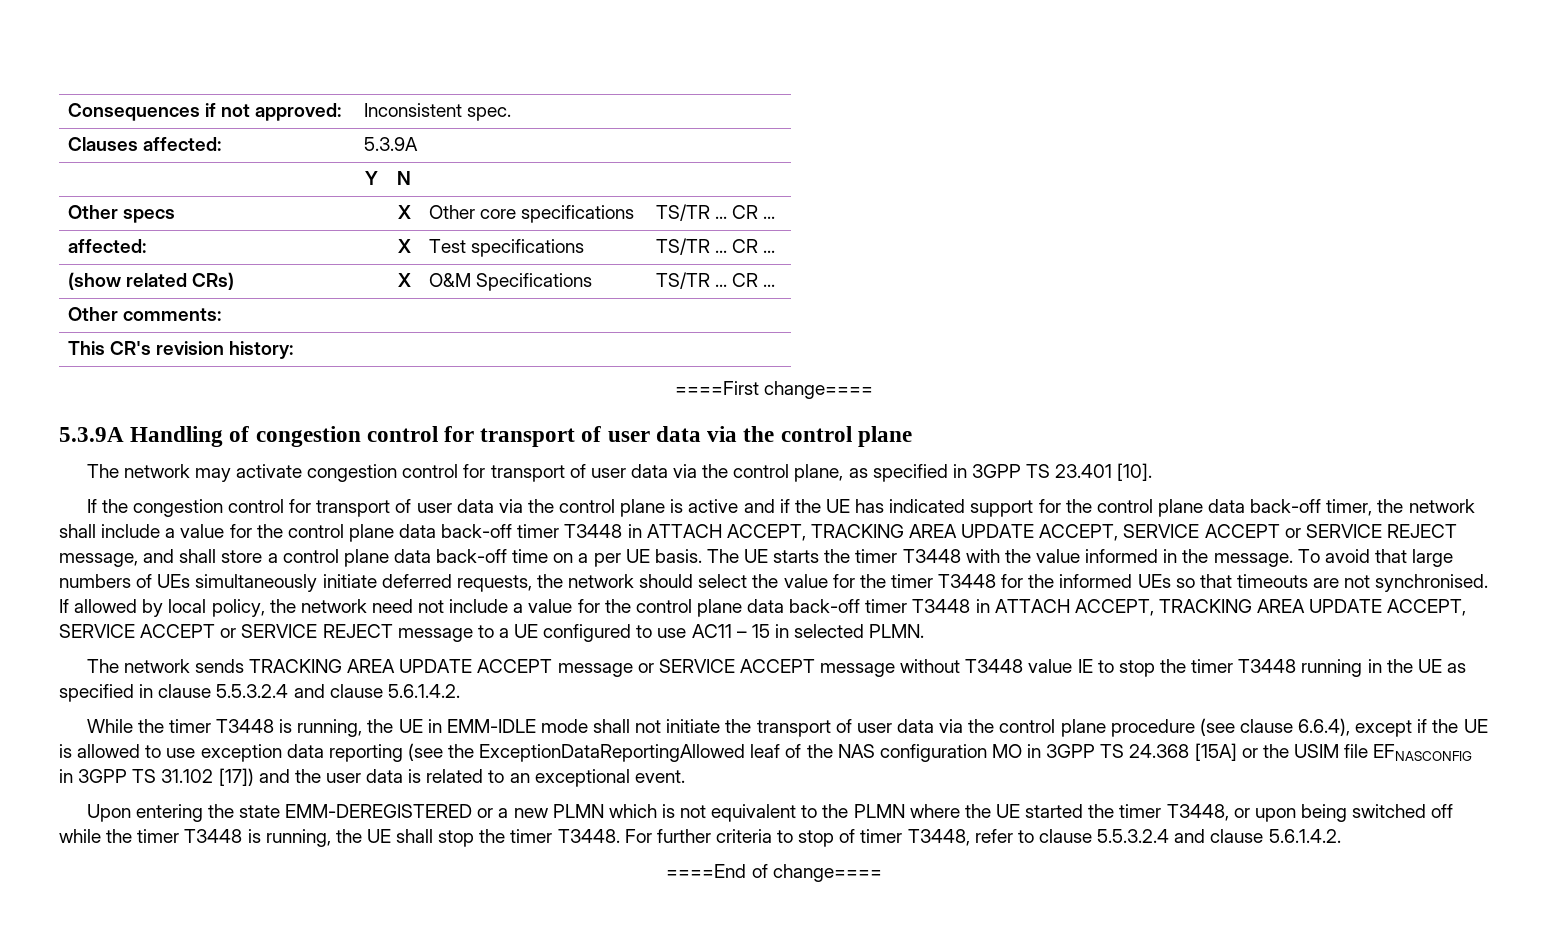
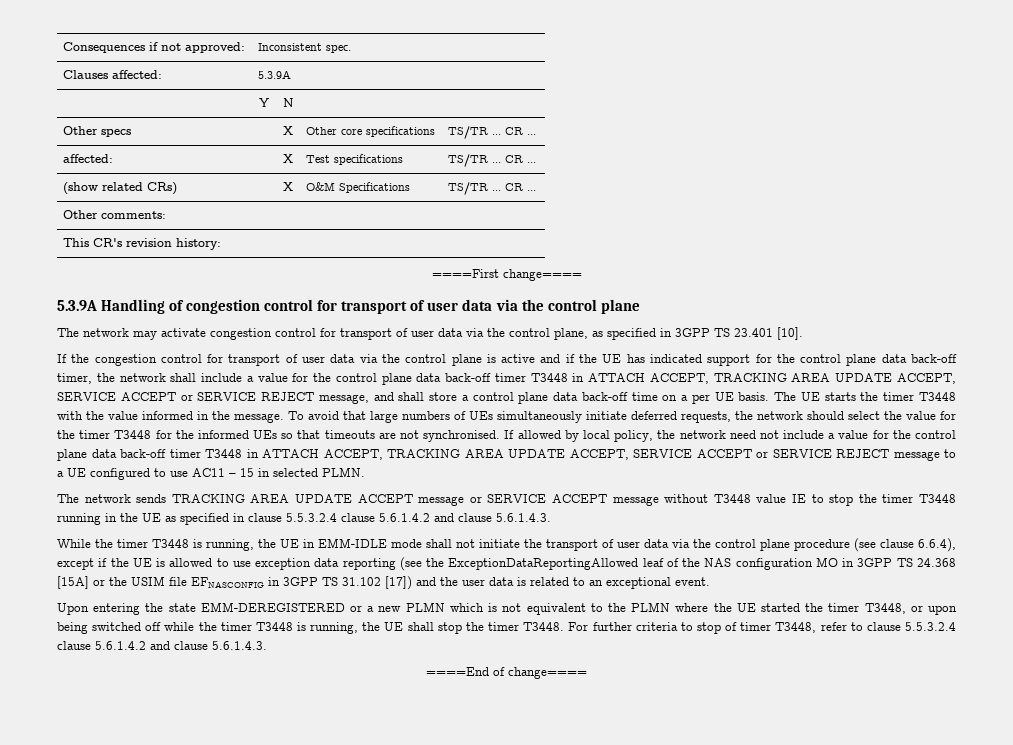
- The network sends TRACKING AREA UPDATE ACCEPT message or SERVICE ACCEPT message without T3448 value IE to stop the timer T3448 running in the UE as specified in clause 5.5.3.2.4 and clause 5.6.1.4.2.
+ The network sends TRACKING AREA UPDATE ACCEPT message or SERVICE ACCEPT message without T3448 value IE to stop the timer T3448 running in the UE as specified in clause 5.5.3.2.4 clause 5.6.1.4.2 and clause 5.6.1.4.3.
- For further criteria to stop of timer T3448, refer to clause 5.5.3.2.4 and clause 5.6.1.4.2.
+ For further criteria to stop of timer T3448, refer to clause 5.5.3.2.4 clause 5.6.1.4.2 and clause 5.6.1.4.3.

